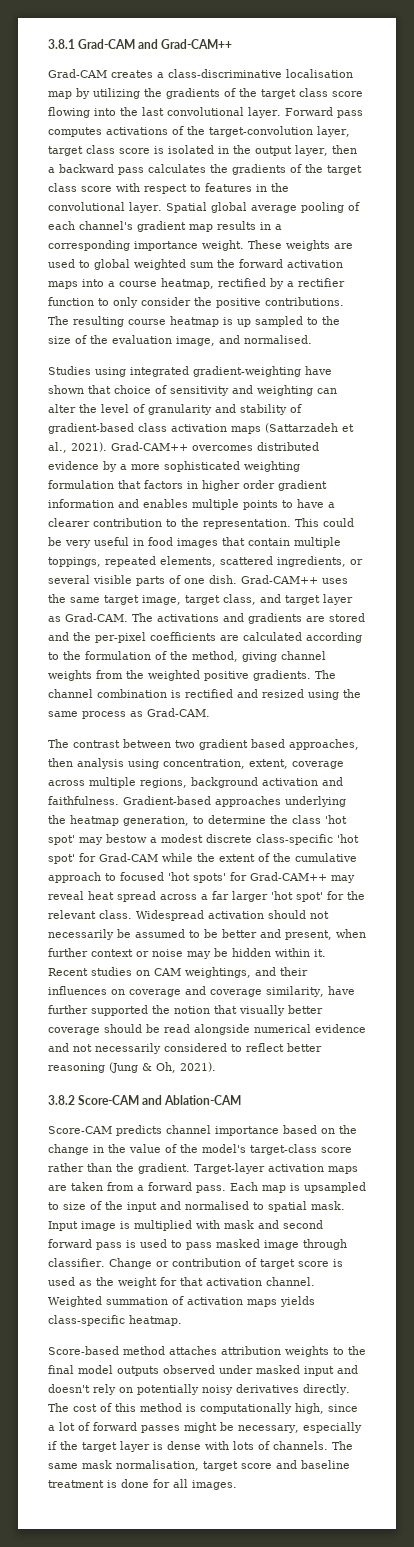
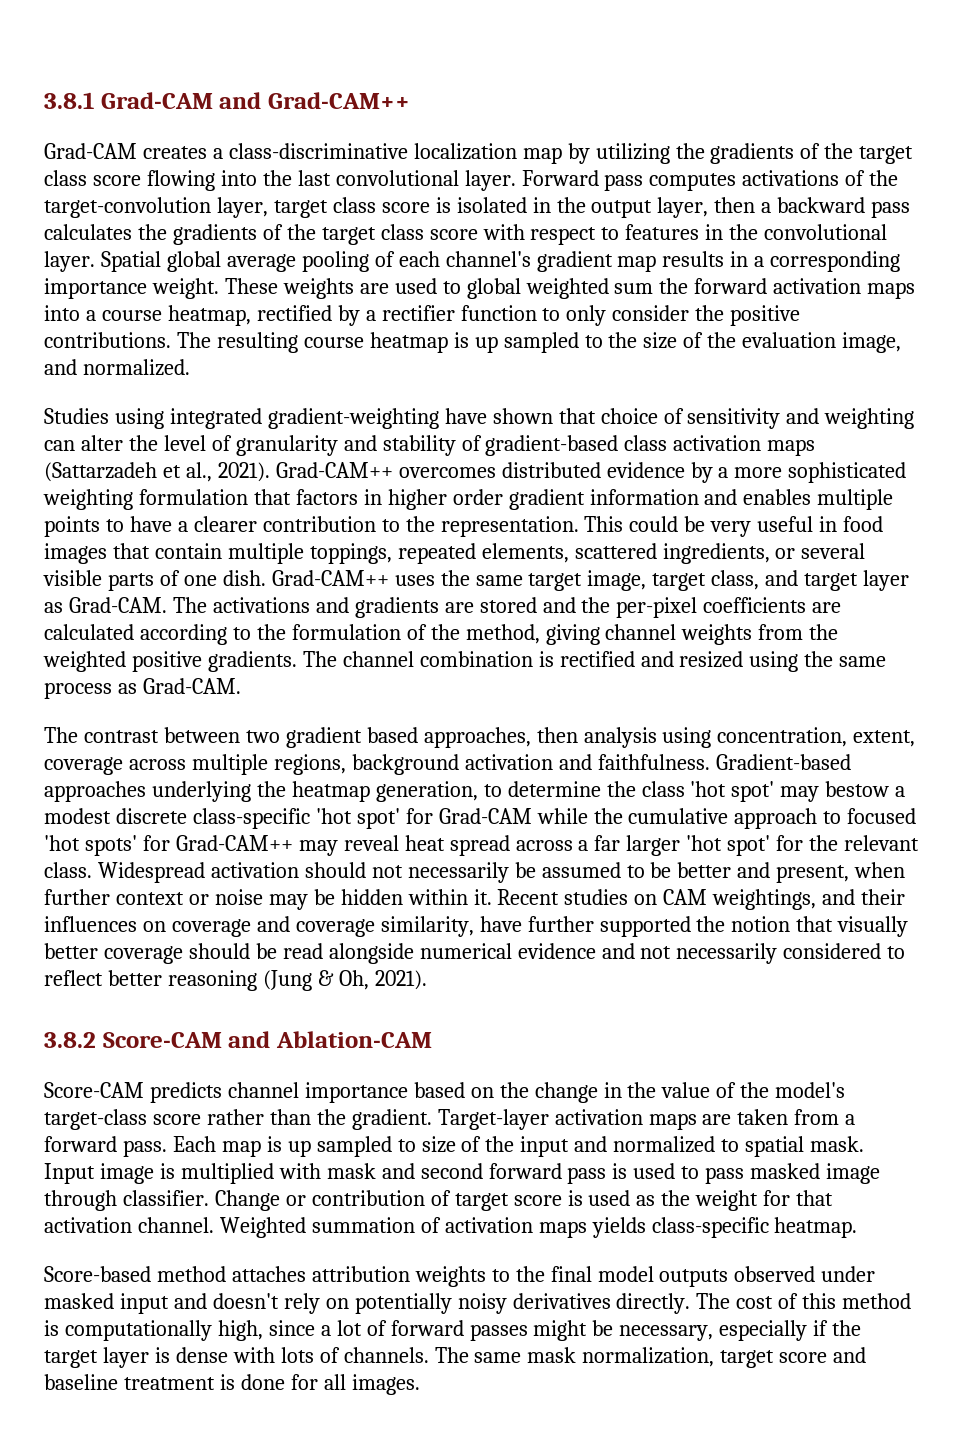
- Grad-CAM creates a class-discriminative localisation map by utilizing the gradients of the target class score flowing into the last convolutional layer.
+ Grad-CAM creates a class-discriminative localization map by utilizing the gradients of the target class score flowing into the last convolutional layer.
- The resulting course heatmap is up sampled to the size of the evaluation image, and normalised.
+ The resulting course heatmap is up sampled to the size of the evaluation image, and normalized.
- Gradient-based approaches underlying the heatmap generation, to determine the class 'hot spot' may bestow a modest discrete class-specific 'hot spot' for Grad-CAM while the extent of the cumulative approach to focused 'hot spots' for Grad-CAM++ may reveal heat spread across a far larger 'hot spot' for the relevant class.
+ Gradient-based approaches underlying the heatmap generation, to determine the class 'hot spot' may bestow a modest discrete class-specific 'hot spot' for Grad-CAM while the cumulative approach to focused 'hot spots' for Grad-CAM++ may reveal heat spread across a far larger 'hot spot' for the relevant class.
- Each map is upsampled to size of the input and normalised to spatial mask.
+ Each map is up sampled to size of the input and normalized to spatial mask.
- The same mask normalisation, target score and baseline treatment is done for all images.
+ The same mask normalization, target score and baseline treatment is done for all images.

